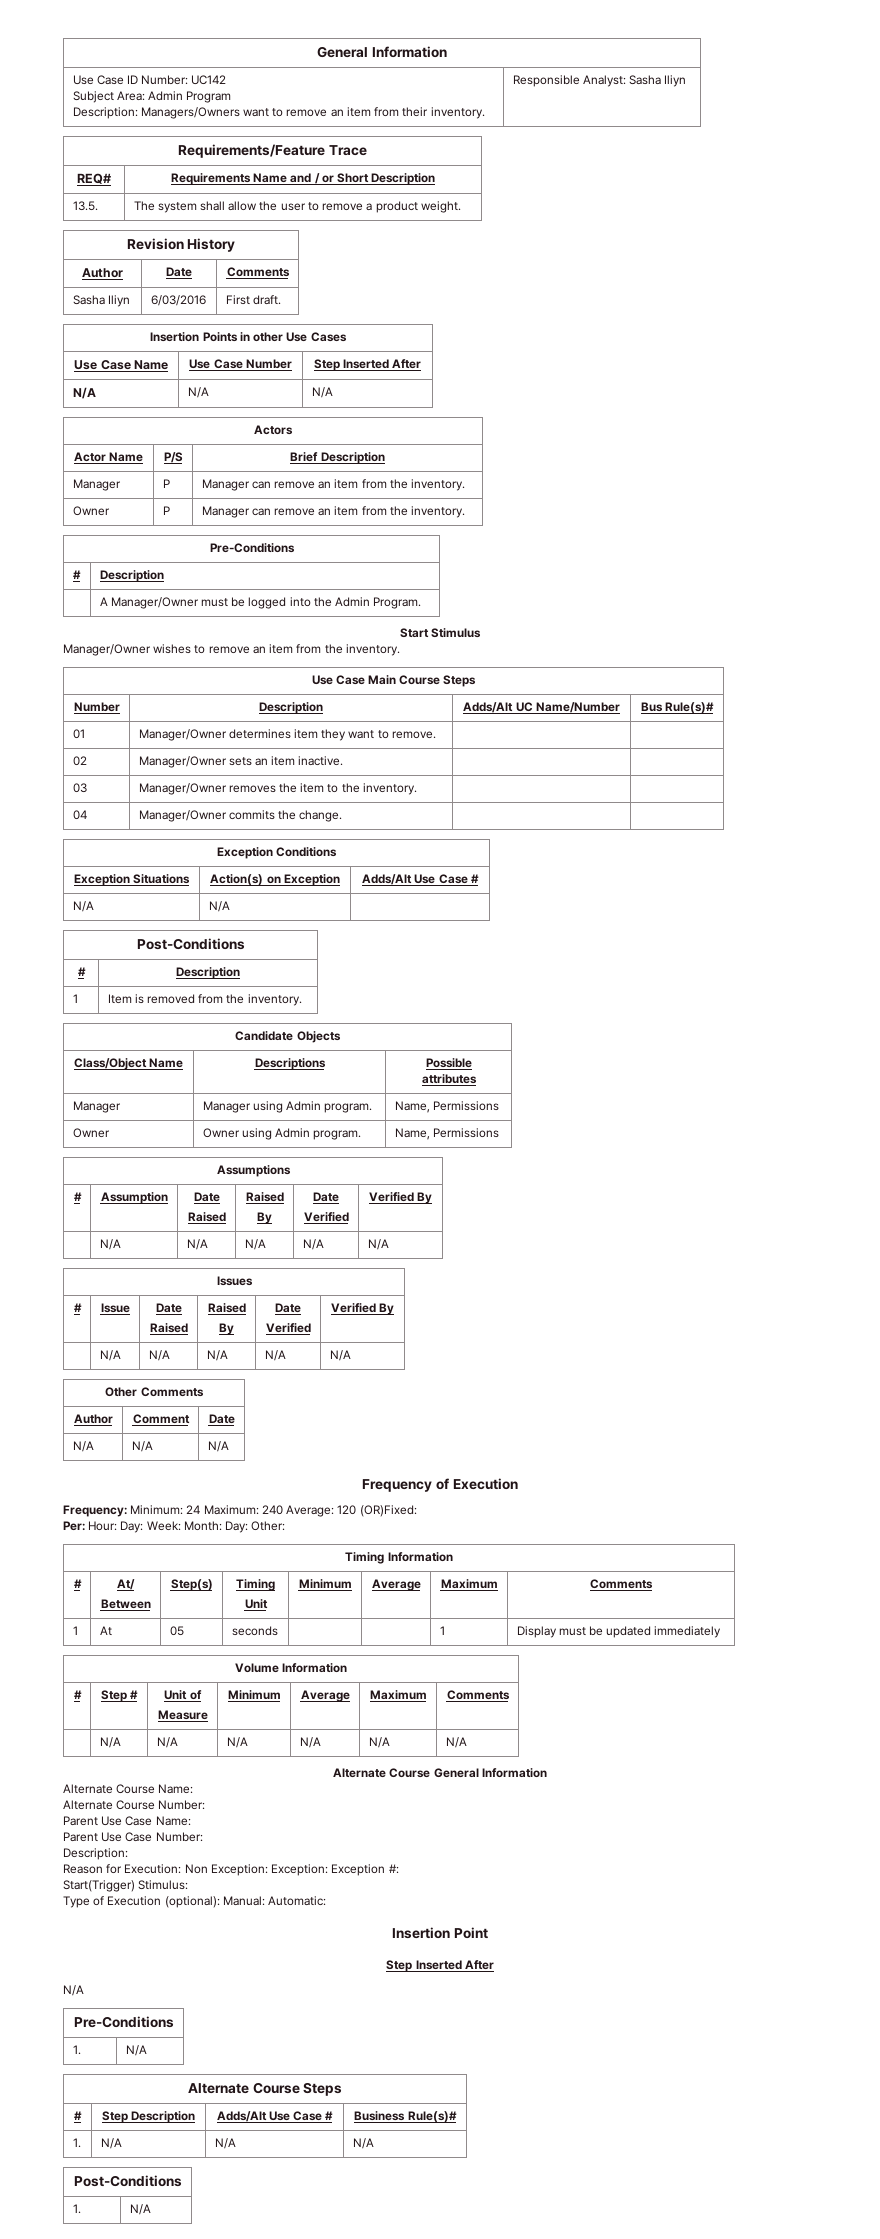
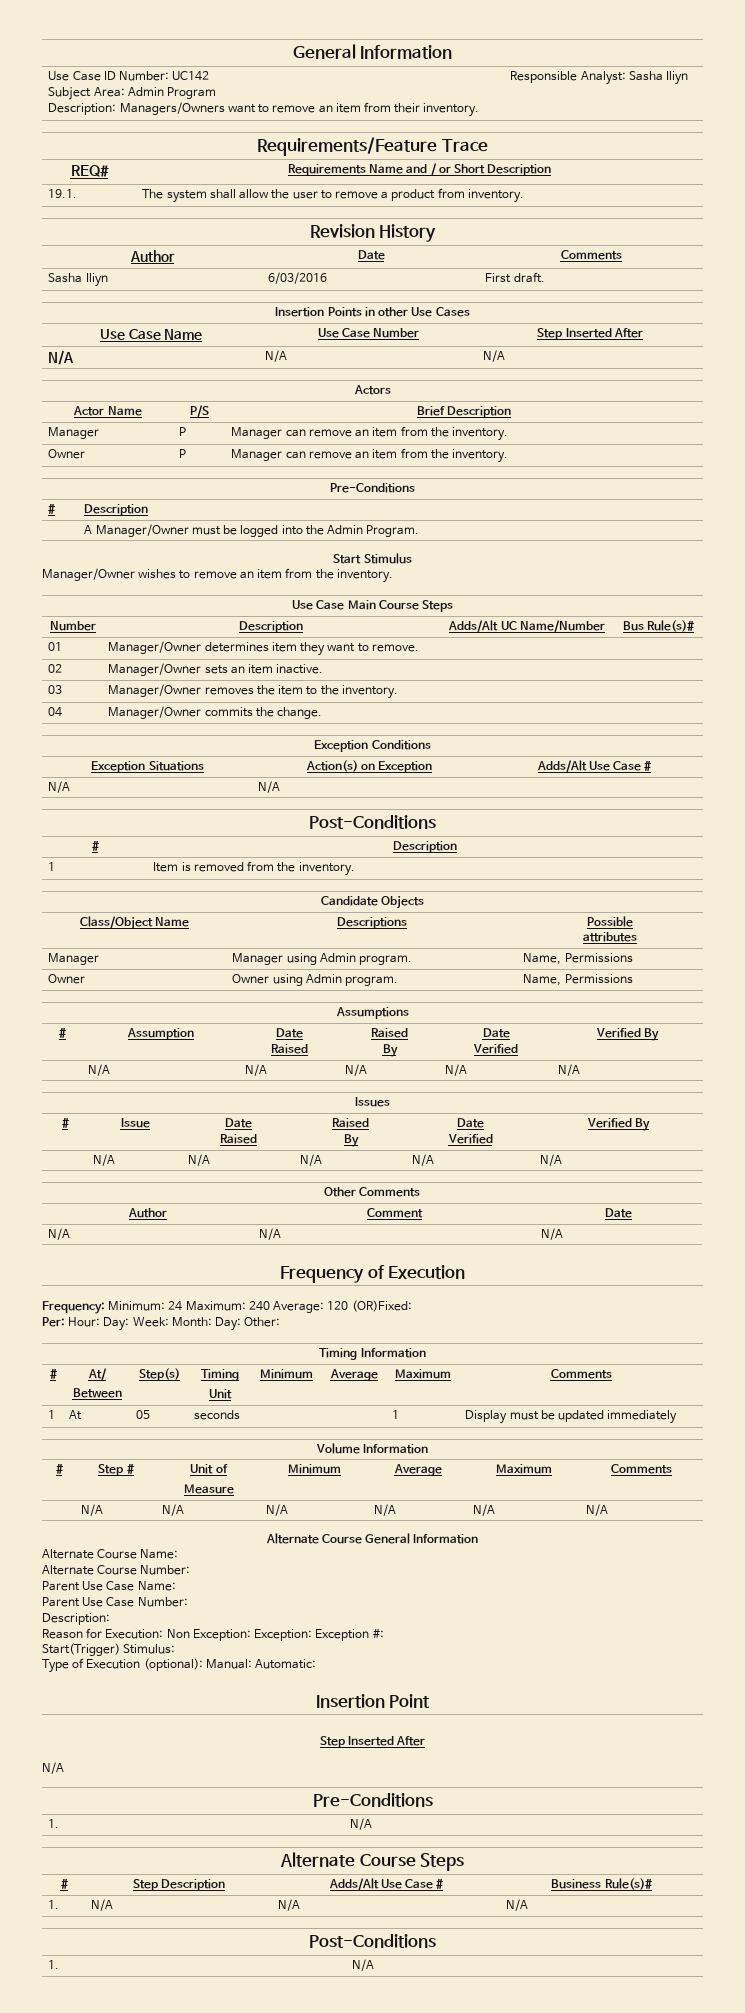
- 13.5. | The system shall allow the user to remove a product weight.
+ 19.1. | The system shall allow the user to remove a product from inventory.

